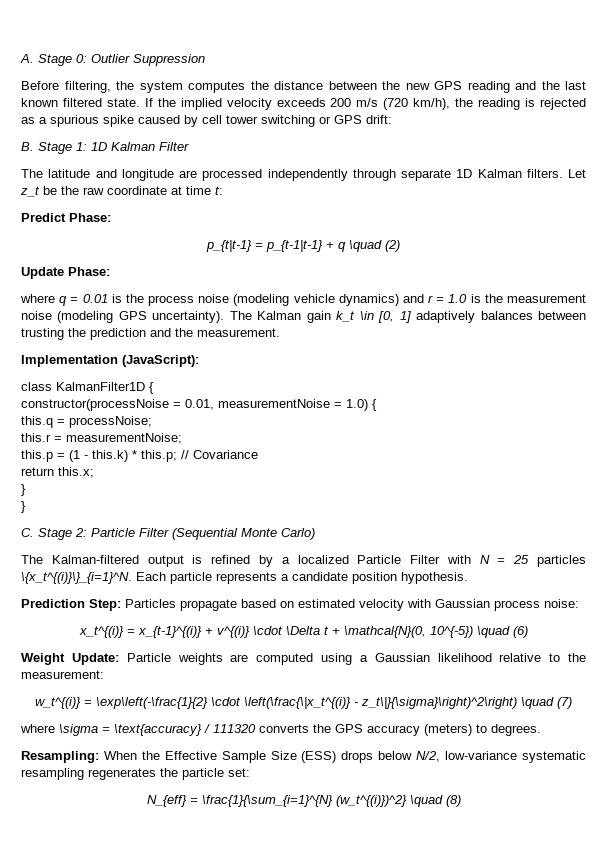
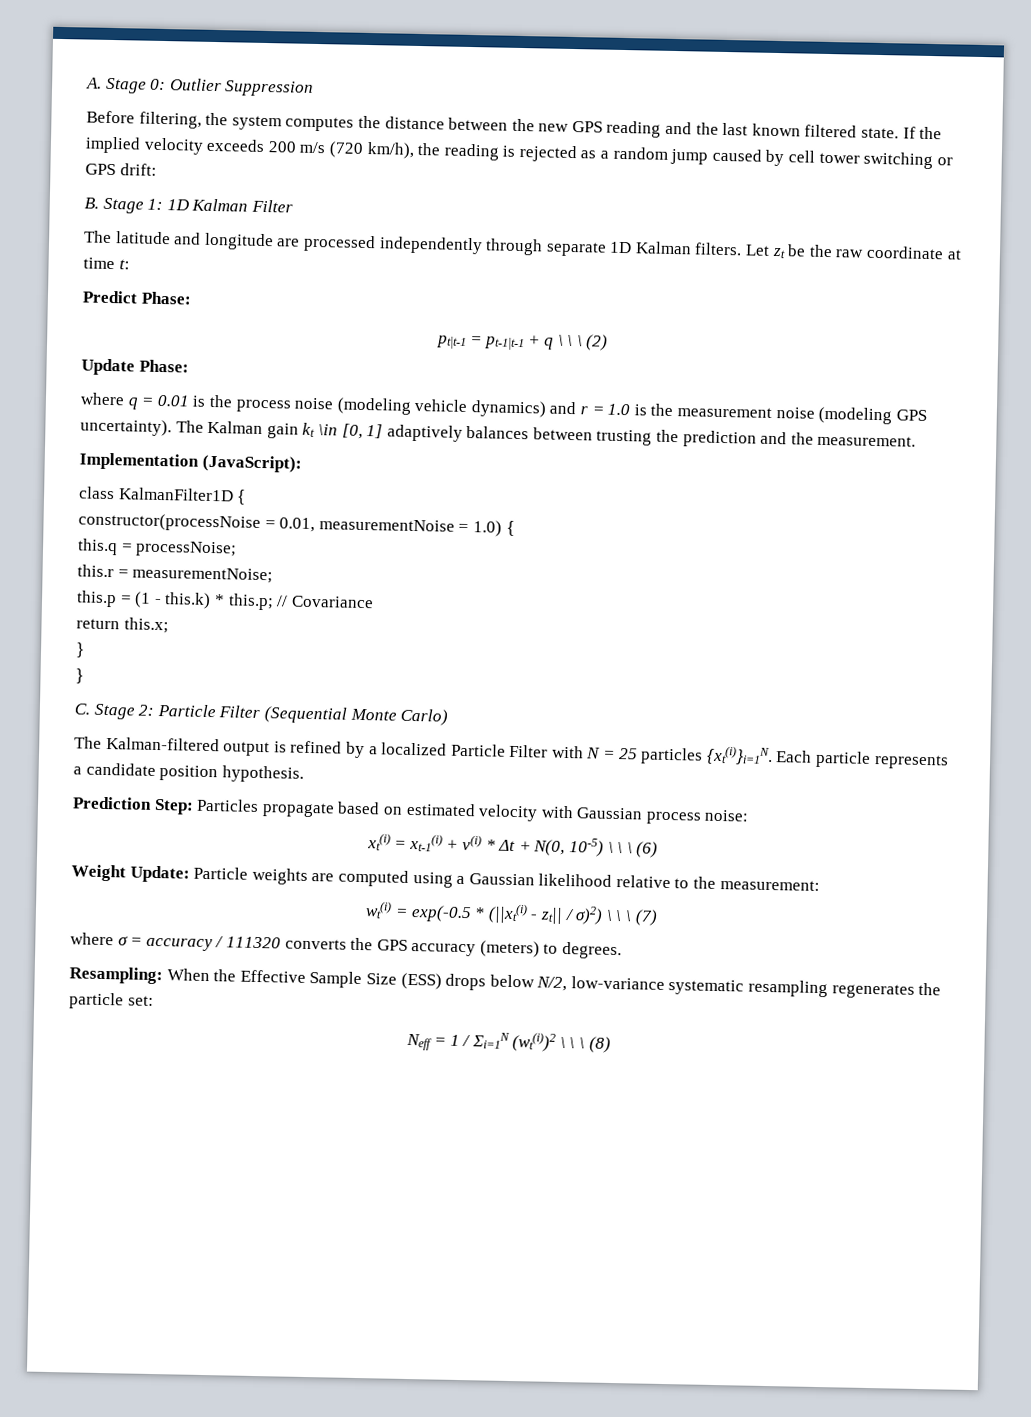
- If the implied velocity exceeds 200 m/s (720 km/h), the reading is rejected as a spurious spike caused by cell tower switching or GPS drift:
+ If the implied velocity exceeds 200 m/s (720 km/h), the reading is rejected as a random jump caused by cell tower switching or GPS drift:
- Let z_t be the raw coordinate at time t:
+ Let zt be the raw coordinate at time t:
- p_{t|t-1} = p_{t-1|t-1} + q \quad (2)
+ pt|t-1 = pt-1|t-1 + q \ \ \ (2)
- The Kalman gain k_t \in [0, 1] adaptively balances between trusting the prediction and the measurement.
+ The Kalman gain kt \in [0, 1] adaptively balances between trusting the prediction and the measurement.
- The Kalman-filtered output is refined by a localized Particle Filter with N = 25 particles \{x_t^{(i)}\}_{i=1}^N.
+ The Kalman-filtered output is refined by a localized Particle Filter with N = 25 particles {xt(i)}i=1N.
- x_t^{(i)} = x_{t-1}^{(i)} + v^{(i)} \cdot \Delta t + \mathcal{N}(0, 10^{-5}) \quad (6)
+ xt(i) = xt-1(i) + v(i) * Δt + N(0, 10-5) \ \ \ (6)
- w_t^{(i)} = \exp\left(-\frac{1}{2} \cdot \left(\frac{\|x_t^{(i)} - z_t\|}{\sigma}\right)^2\right) \quad (7)
+ wt(i) = exp(-0.5 * (||xt(i) - zt|| / σ)2) \ \ \ (7)
- where \sigma = \text{accuracy} / 111320 converts the GPS accuracy (meters) to degrees.
+ where σ = accuracy / 111320 converts the GPS accuracy (meters) to degrees.
- N_{eff} = \frac{1}{\sum_{i=1}^{N} (w_t^{(i)})^2} \quad (8)
+ Neff = 1 / Σi=1N (wt(i))2 \ \ \ (8)

